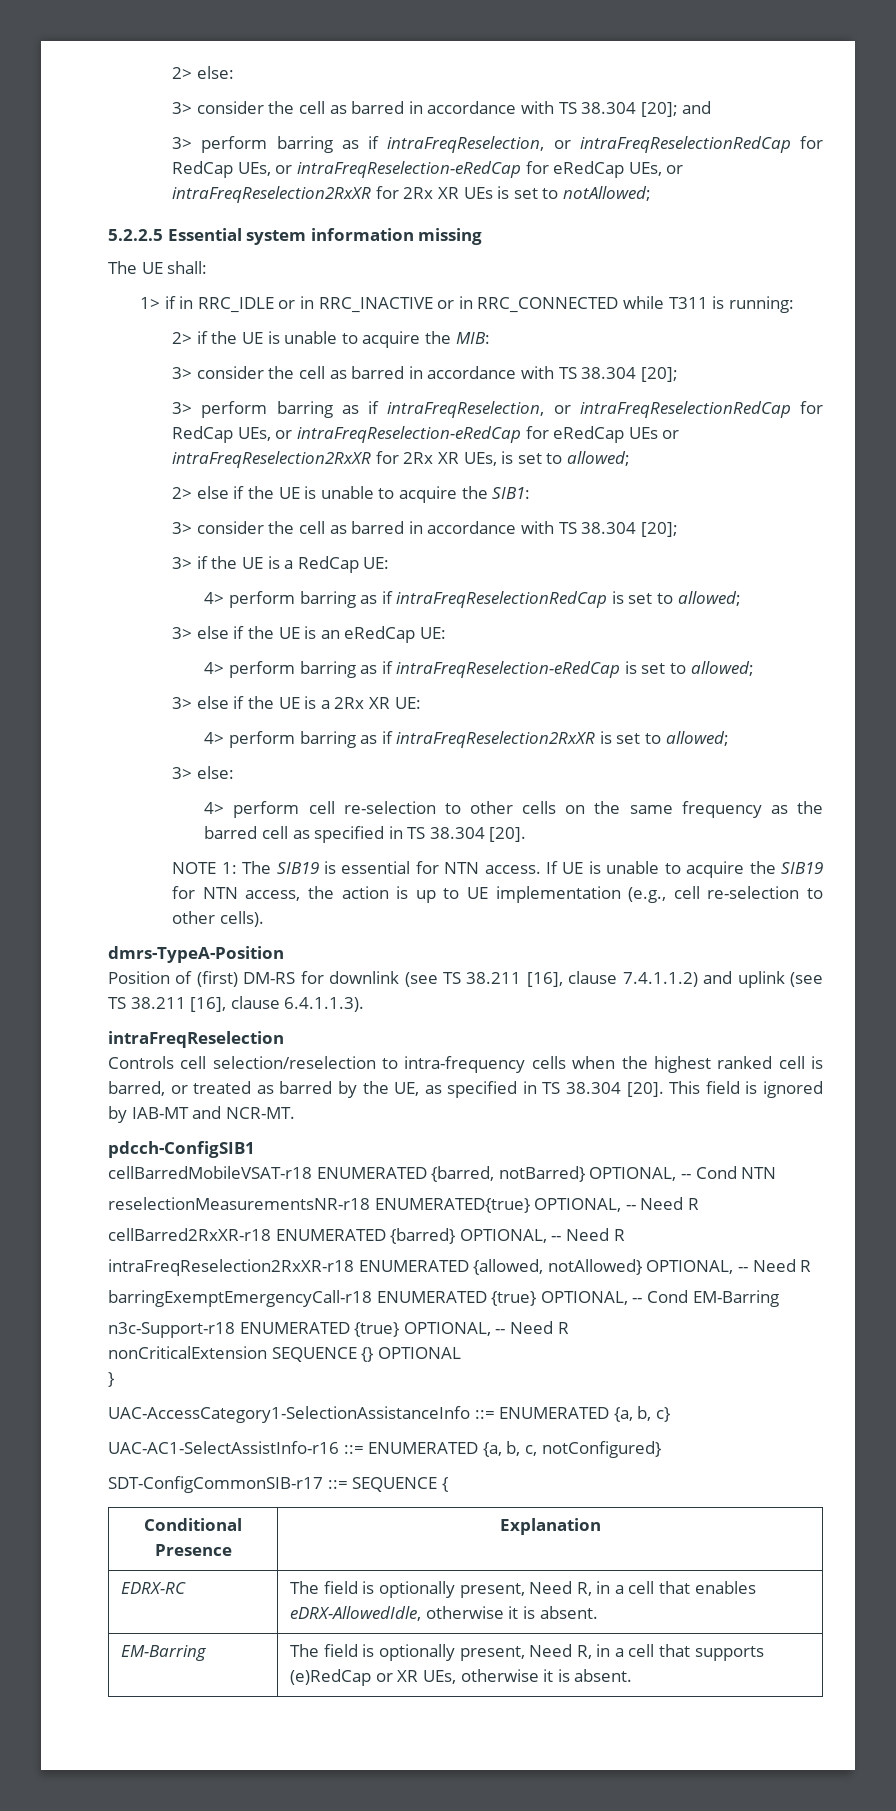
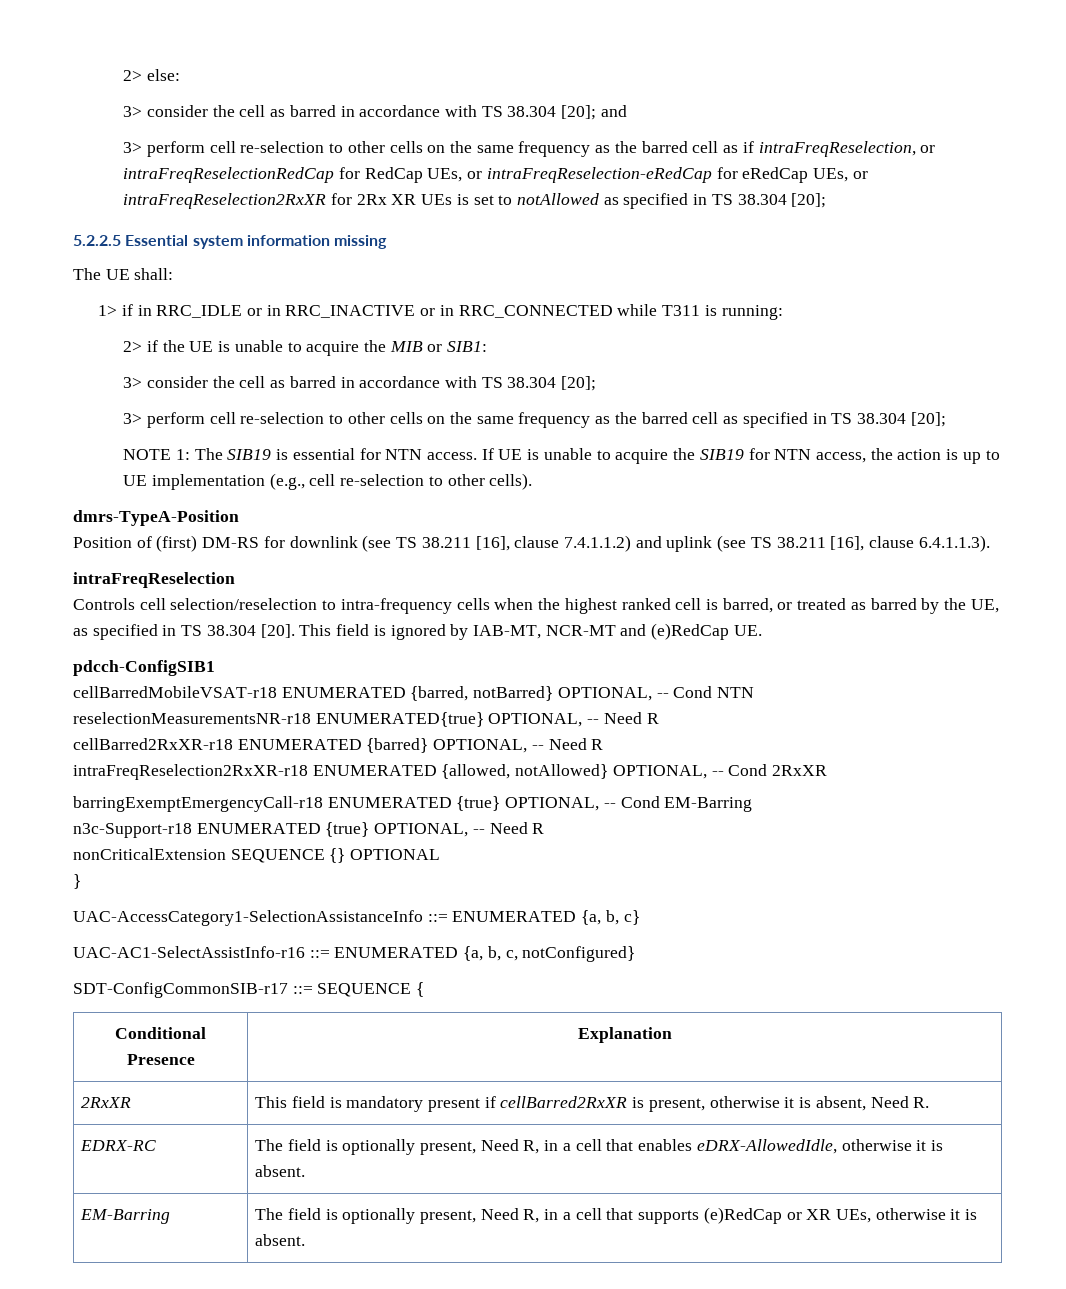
- 3> perform barring as if intraFreqReselection, or intraFreqReselectionRedCap for RedCap UEs, or intraFreqReselection-eRedCap for eRedCap UEs, or intraFreqReselection2RxXR for 2Rx XR UEs is set to notAllowed;
+ 3> perform cell re-selection to other cells on the same frequency as the barred cell as if intraFreqReselection, or intraFreqReselectionRedCap for RedCap UEs, or intraFreqReselection-eRedCap for eRedCap UEs, or intraFreqReselection2RxXR for 2Rx XR UEs is set to notAllowed as specified in TS 38.304 [20];
- 2> if the UE is unable to acquire the MIB:
- 3> consider the cell as barred in accordance with TS 38.304 [20];
- 3> perform barring as if intraFreqReselection, or intraFreqReselectionRedCap for RedCap UEs, or intraFreqReselection-eRedCap for eRedCap UEs or intraFreqReselection2RxXR for 2Rx XR UEs, is set to allowed;
- 2> else if the UE is unable to acquire the SIB1:
+ 2> if the UE is unable to acquire the MIB or SIB1:
- 3> if the UE is a RedCap UE:
- 4> perform barring as if intraFreqReselectionRedCap is set to allowed;
- 3> else if the UE is an eRedCap UE:
- 4> perform barring as if intraFreqReselection-eRedCap is set to allowed;
- 3> else if the UE is a 2Rx XR UE:
- 4> perform barring as if intraFreqReselection2RxXR is set to allowed;
- 3> else:
- 4> perform cell re-selection to other cells on the same frequency as the barred cell as specified in TS 38.304 [20].
+ 3> perform cell re-selection to other cells on the same frequency as the barred cell as specified in TS 38.304 [20];
- This field is ignored by IAB-MT and NCR-MT.
+ This field is ignored by IAB-MT, NCR-MT and (e)RedCap UE.
- intraFreqReselection2RxXR-r18 ENUMERATED {allowed, notAllowed} OPTIONAL, -- Need R
+ intraFreqReselection2RxXR-r18 ENUMERATED {allowed, notAllowed} OPTIONAL, -- Cond 2RxXR
+ 2RxXR | This field is mandatory present if cellBarred2RxXR is present, otherwise it is absent, Need R.

